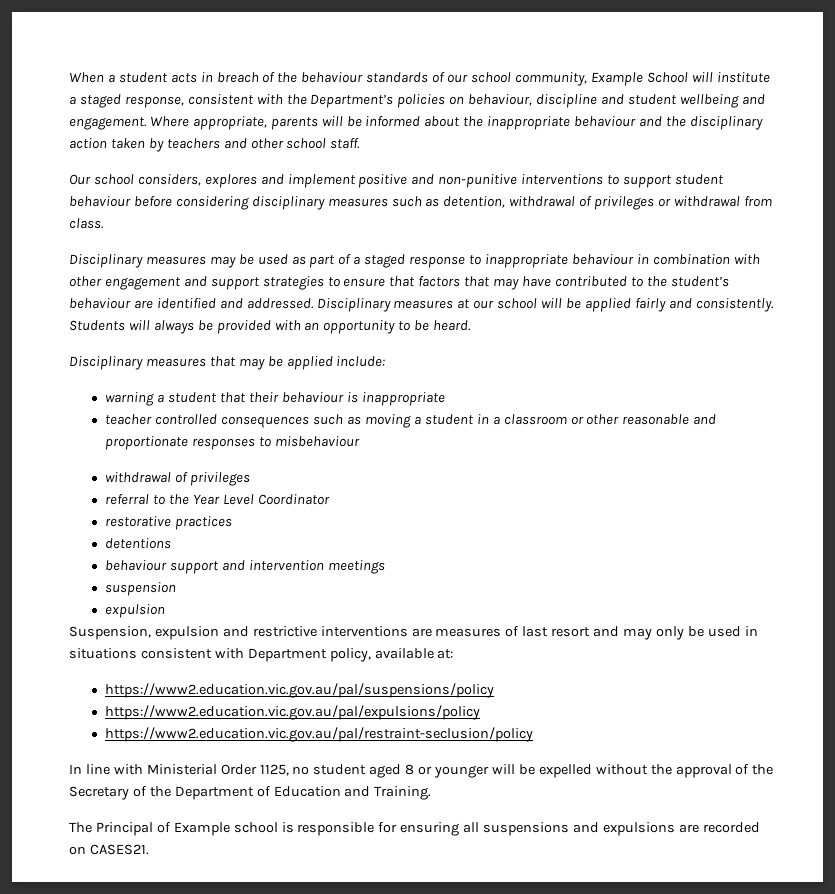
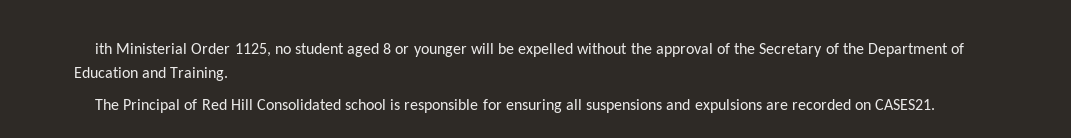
- When a student acts in breach of the behaviour standards of our school community, Example School will institute a staged response, consistent with the Department’s policies on behaviour, discipline and student wellbeing and engagement. Where appropriate, parents will be informed about the inappropriate behaviour and the disciplinary action taken by teachers and other school staff.
- Our school considers, explores and implement positive and non-punitive interventions to support student behaviour before considering disciplinary measures such as detention, withdrawal of privileges or withdrawal from class.
- Disciplinary measures may be used as part of a staged response to inappropriate behaviour in combination with other engagement and support strategies to ensure that factors that may have contributed to the student’s behaviour are identified and addressed. Disciplinary measures at our school will be applied fairly and consistently. Students will always be provided with an opportunity to be heard.
- Disciplinary measures that may be applied include:
- warning a student that their behaviour is inappropriate
- teacher controlled consequences such as moving a student in a classroom or other reasonable and proportionate responses to misbehaviour
- withdrawal of privileges
- referral to the Year Level Coordinator
- restorative practices
- detentions
- behaviour support and intervention meetings
- suspension
- expulsion
- Suspension, expulsion and restrictive interventions are measures of last resort and may only be used in situations consistent with Department policy, available at:
- https://www2.education.vic.gov.au/pal/suspensions/policy
- https://www2.education.vic.gov.au/pal/expulsions/policy
- https://www2.education.vic.gov.au/pal/restraint-seclusion/policy
- In line with Ministerial Order 1125, no student aged 8 or younger will be expelled without the approval of the Secretary of the Department of Education and Training.
+ ith Ministerial Order 1125, no student aged 8 or younger will be expelled without the approval of the Secretary of the Department of Education and Training.
- The Principal of Example school is responsible for ensuring all suspensions and expulsions are recorded on CASES21.
+ The Principal of Red Hill Consolidated school is responsible for ensuring all suspensions and expulsions are recorded on CASES21.

